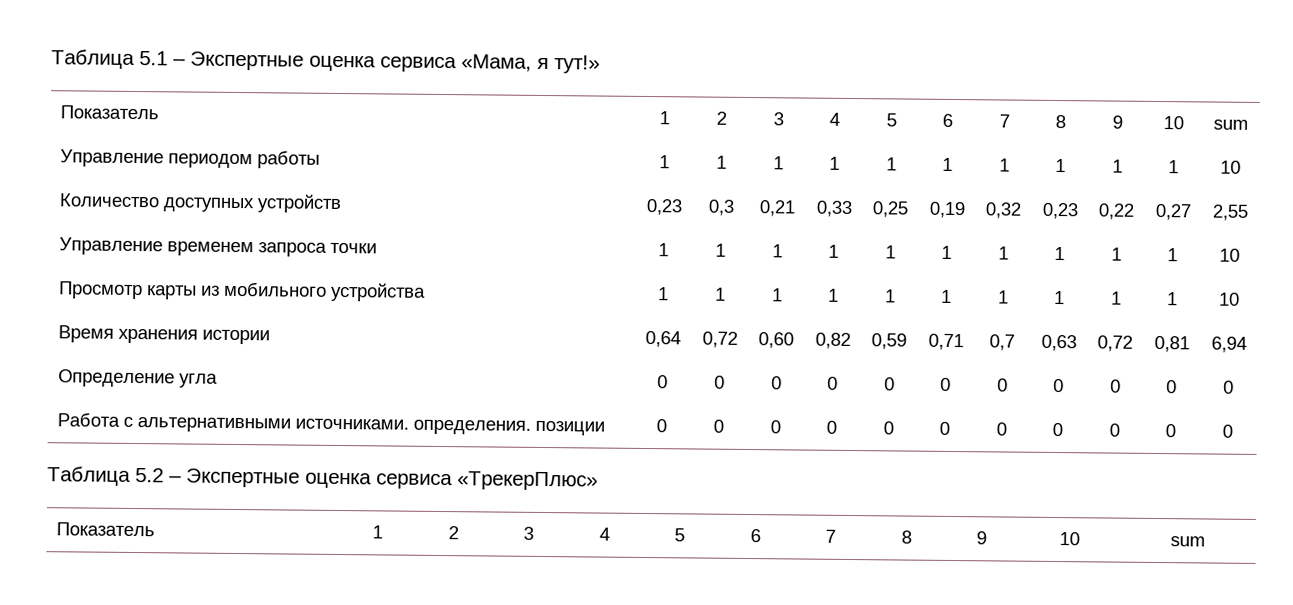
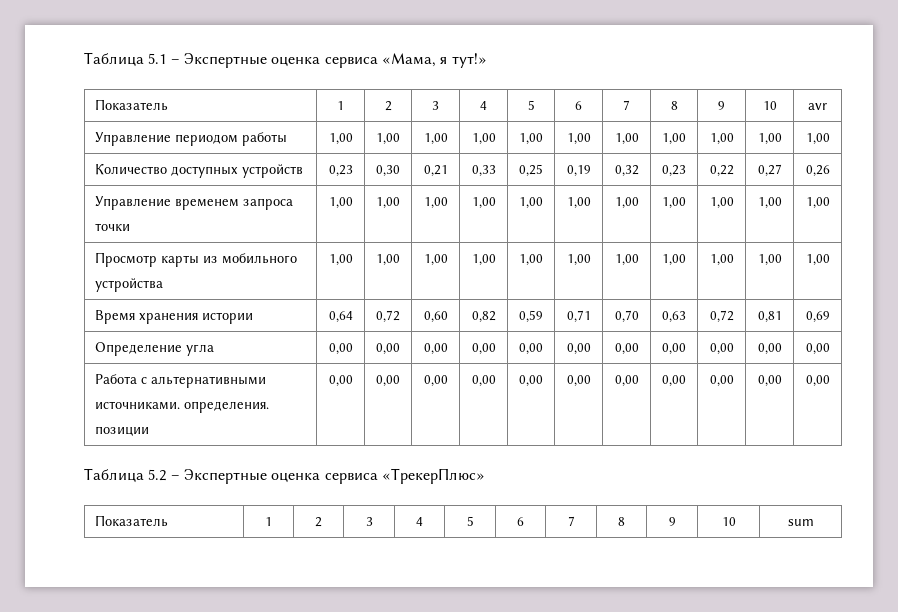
  Таблица 5.1 – Экспертные оценка сервиса «Мама, я тут!»
- Показатель | 1 | 2 | 3 | 4 | 5 | 6 | 7 | 8 | 9 | 10 | sum
+ Показатель | 1 | 2 | 3 | 4 | 5 | 6 | 7 | 8 | 9 | 10 | avr
- Управление периодом работы | 1 | 1 | 1 | 1 | 1 | 1 | 1 | 1 | 1 | 1 | 10
+ Управление периодом работы | 1,00 | 1,00 | 1,00 | 1,00 | 1,00 | 1,00 | 1,00 | 1,00 | 1,00 | 1,00 | 1,00
- Количество доступных устройств | 0,23 | 0,3 | 0,21 | 0,33 | 0,25 | 0,19 | 0,32 | 0,23 | 0,22 | 0,27 | 2,55
+ Количество доступных устройств | 0,23 | 0,30 | 0,21 | 0,33 | 0,25 | 0,19 | 0,32 | 0,23 | 0,22 | 0,27 | 0,26
- Управление временем запроса точки | 1 | 1 | 1 | 1 | 1 | 1 | 1 | 1 | 1 | 1 | 10
+ Управление временем запроса точки | 1,00 | 1,00 | 1,00 | 1,00 | 1,00 | 1,00 | 1,00 | 1,00 | 1,00 | 1,00 | 1,00
- Просмотр карты из мобильного устройства | 1 | 1 | 1 | 1 | 1 | 1 | 1 | 1 | 1 | 1 | 10
+ Просмотр карты из мобильного устройства | 1,00 | 1,00 | 1,00 | 1,00 | 1,00 | 1,00 | 1,00 | 1,00 | 1,00 | 1,00 | 1,00
- Время хранения истории | 0,64 | 0,72 | 0,60 | 0,82 | 0,59 | 0,71 | 0,7 | 0,63 | 0,72 | 0,81 | 6,94
+ Время хранения истории | 0,64 | 0,72 | 0,60 | 0,82 | 0,59 | 0,71 | 0,70 | 0,63 | 0,72 | 0,81 | 0,69
- Определение угла | 0 | 0 | 0 | 0 | 0 | 0 | 0 | 0 | 0 | 0 | 0
+ Определение угла | 0,00 | 0,00 | 0,00 | 0,00 | 0,00 | 0,00 | 0,00 | 0,00 | 0,00 | 0,00 | 0,00
- Работа с альтернативными источниками. определения. позиции | 0 | 0 | 0 | 0 | 0 | 0 | 0 | 0 | 0 | 0 | 0
+ Работа с альтернативными источниками. определения. позиции | 0,00 | 0,00 | 0,00 | 0,00 | 0,00 | 0,00 | 0,00 | 0,00 | 0,00 | 0,00 | 0,00

